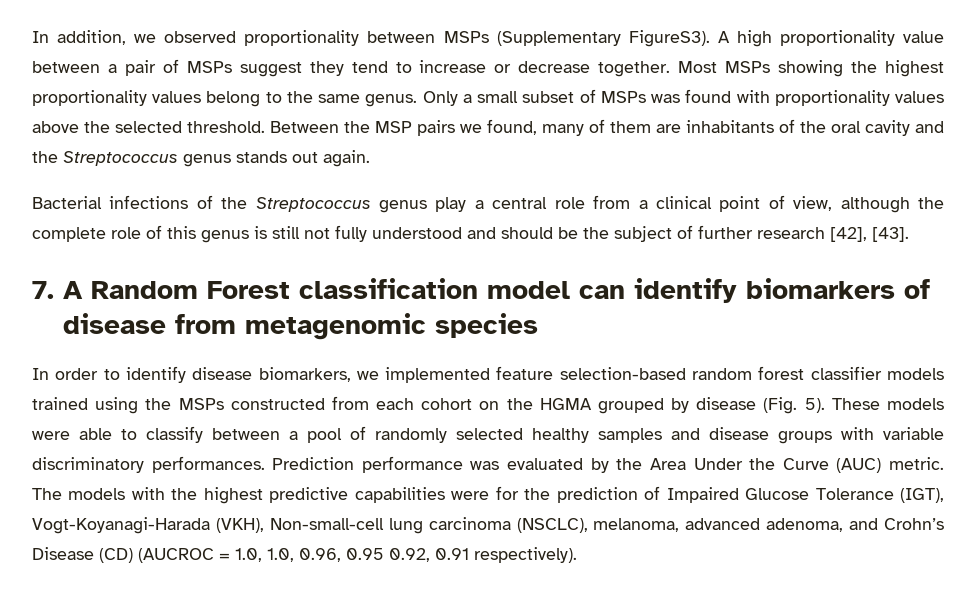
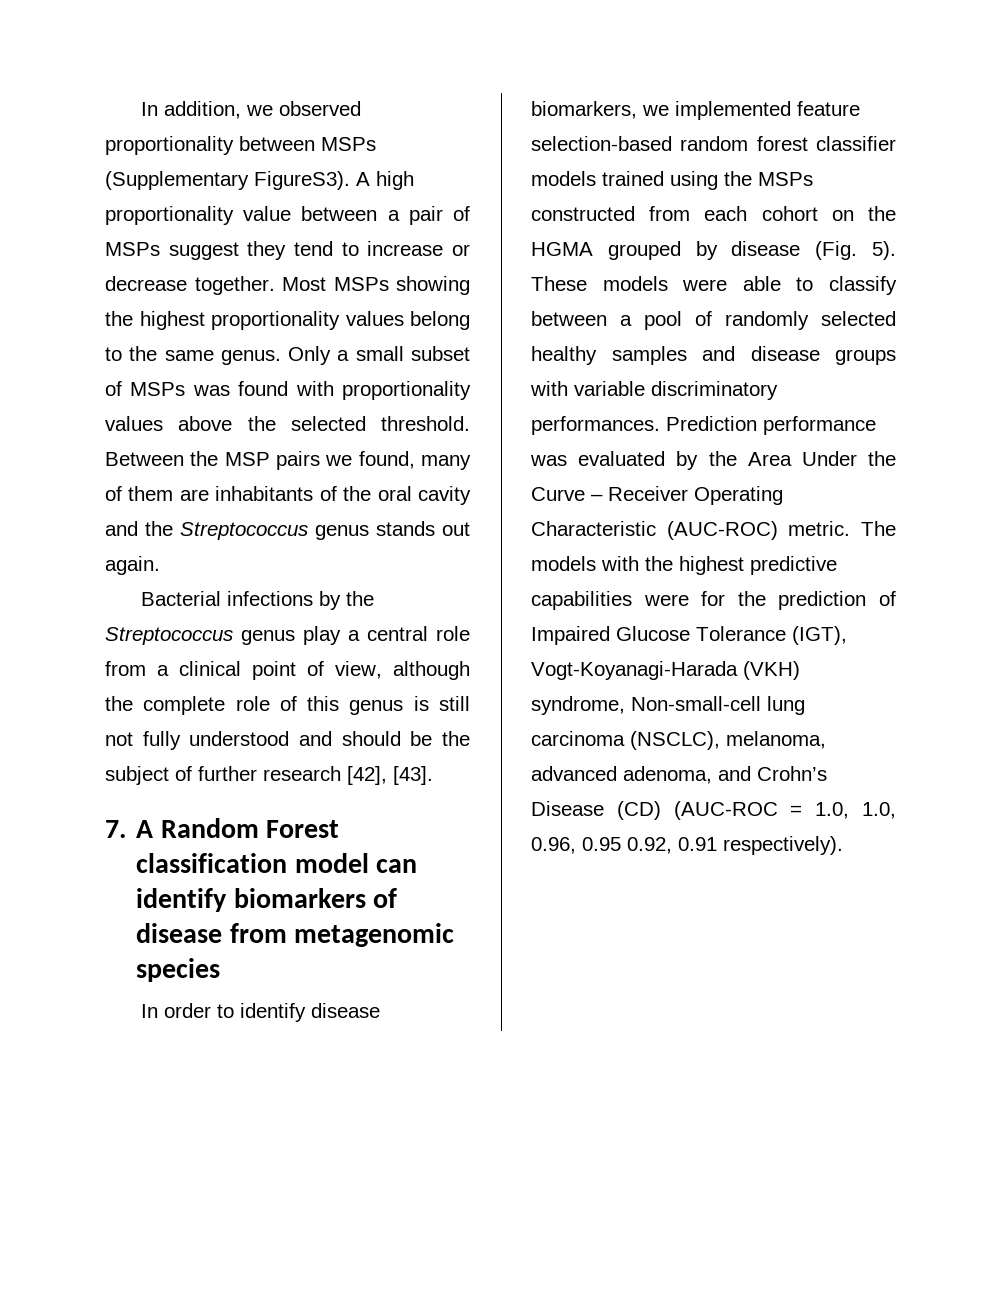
- Bacterial infections of the Streptococcus genus play a central role from a clinical point of view, although the complete role of this genus is still not fully understood and should be the subject of further research [42], [43].
+ Bacterial infections by the Streptococcus genus play a central role from a clinical point of view, although the complete role of this genus is still not fully understood and should be the subject of further research [42], [43].
- Prediction performance was evaluated by the Area Under the Curve (AUC) metric.
+ Prediction performance was evaluated by the Area Under the Curve – Receiver Operating Characteristic (AUC-ROC) metric.
- The models with the highest predictive capabilities were for the prediction of Impaired Glucose Tolerance (IGT), Vogt-Koyanagi-Harada (VKH), Non-small-cell lung carcinoma (NSCLC), melanoma, advanced adenoma, and Crohn’s Disease (CD) (AUCROC = 1.0, 1.0, 0.96, 0.95 0.92, 0.91 respectively).
+ The models with the highest predictive capabilities were for the prediction of Impaired Glucose Tolerance (IGT), Vogt-Koyanagi-Harada (VKH) syndrome, Non-small-cell lung carcinoma (NSCLC), melanoma, advanced adenoma, and Crohn’s Disease (CD) (AUC-ROC = 1.0, 1.0, 0.96, 0.95 0.92, 0.91 respectively).

